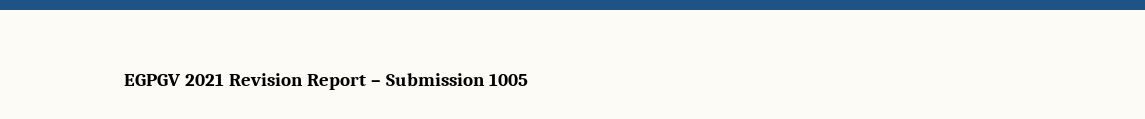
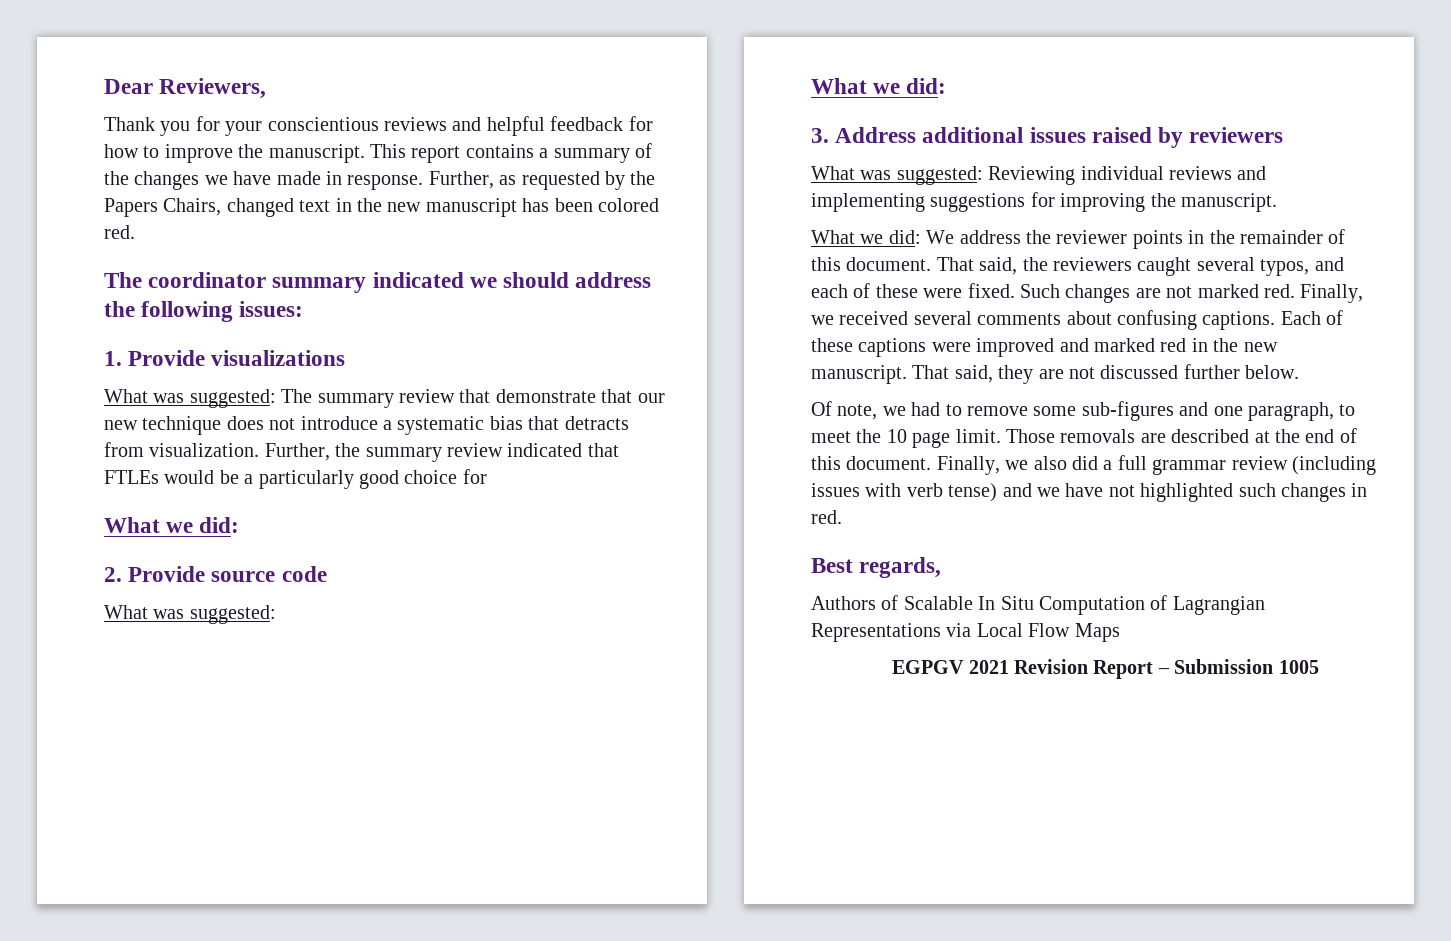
+ Dear Reviewers,
+ Thank you for your conscientious reviews and helpful feedback for how to improve the manuscript. This report contains a summary of the changes we have made in response. Further, as requested by the Papers Chairs, changed text in the new manuscript has been colored red.
+ The coordinator summary indicated we should address the following issues:
+ 1. Provide visualizations
+ What was suggested: The summary review that demonstrate that our new technique does not introduce a systematic bias that detracts from visualization. Further, the summary review indicated that FTLEs would be a particularly good choice for
+ What we did:
+ 2. Provide source code
+ What was suggested:
+ What we did:
+ 3. Address additional issues raised by reviewers
+ What was suggested: Reviewing individual reviews and implementing suggestions for improving the manuscript.
+ What we did: We address the reviewer points in the remainder of this document. That said, the reviewers caught several typos, and each of these were fixed. Such changes are not marked red. Finally, we received several comments about confusing captions. Each of these captions were improved and marked red in the new manuscript. That said, they are not discussed further below.
+ Of note, we had to remove some sub-figures and one paragraph, to meet the 10 page limit. Those removals are described at the end of this document. Finally, we also did a full grammar review (including issues with verb tense) and we have not highlighted such changes in red.
+ Best regards,
+ Authors of Scalable In Situ Computation of Lagrangian Representations via Local Flow Maps

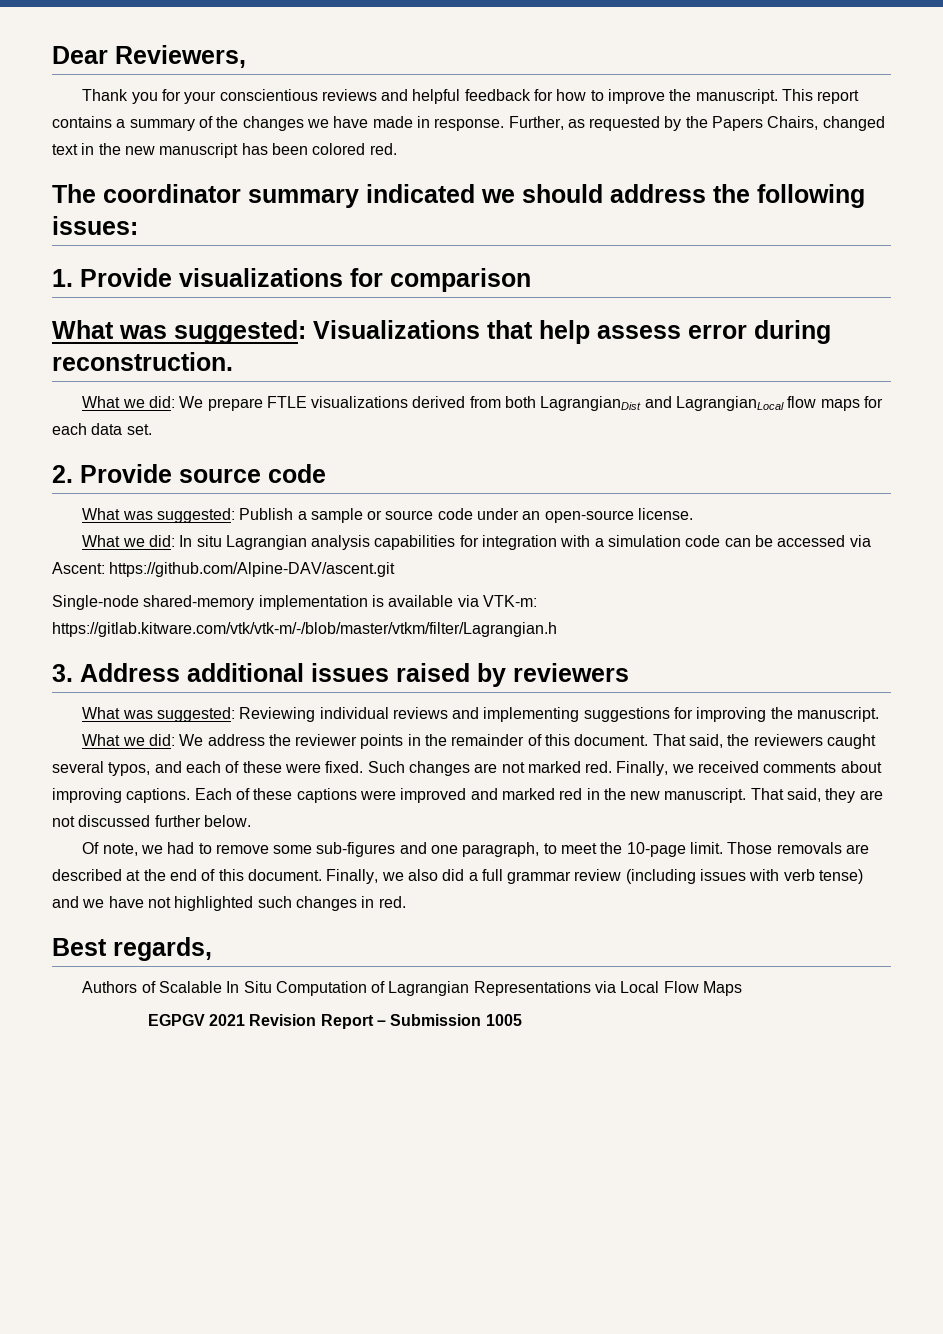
- 1. Provide visualizations
- What was suggested: The summary review that demonstrate that our new technique does not introduce a systematic bias that detracts from visualization. Further, the summary review indicated that FTLEs would be a particularly good choice for
- What we did:
+ 1. Provide visualizations for comparison
+ What was suggested: Visualizations that help assess error during reconstruction.
+ What we did: We prepare FTLE visualizations derived from both LagrangianDist and LagrangianLocal flow maps for each data set.
  2. Provide source code
- What was suggested:
- What we did:
+ What was suggested: Publish a sample or source code under an open-source license.
+ What we did: In situ Lagrangian analysis capabilities for integration with a simulation code can be accessed via Ascent: https://github.com/Alpine-DAV/ascent.git
+ Single-node shared-memory implementation is available via VTK-m: https://gitlab.kitware.com/vtk/vtk-m/-/blob/master/vtkm/filter/Lagrangian.h
- Finally, we received several comments about confusing captions.
+ Finally, we received comments about improving captions.
- Of note, we had to remove some sub-figures and one paragraph, to meet the 10 page limit.
+ Of note, we had to remove some sub-figures and one paragraph, to meet the 10-page limit.

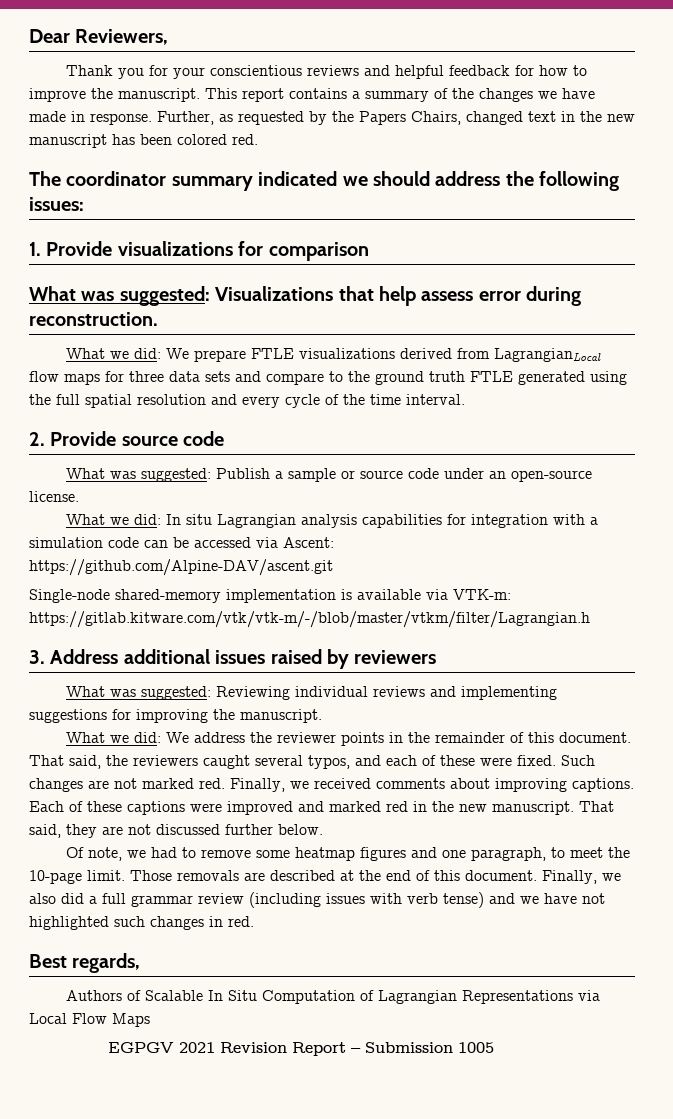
- What we did: We prepare FTLE visualizations derived from both LagrangianDist and LagrangianLocal flow maps for each data set.
+ What we did: We prepare FTLE visualizations derived from LagrangianLocal flow maps for three data sets and compare to the ground truth FTLE generated using the full spatial resolution and every cycle of the time interval.
- Of note, we had to remove some sub-figures and one paragraph, to meet the 10-page limit.
+ Of note, we had to remove some heatmap figures and one paragraph, to meet the 10-page limit.

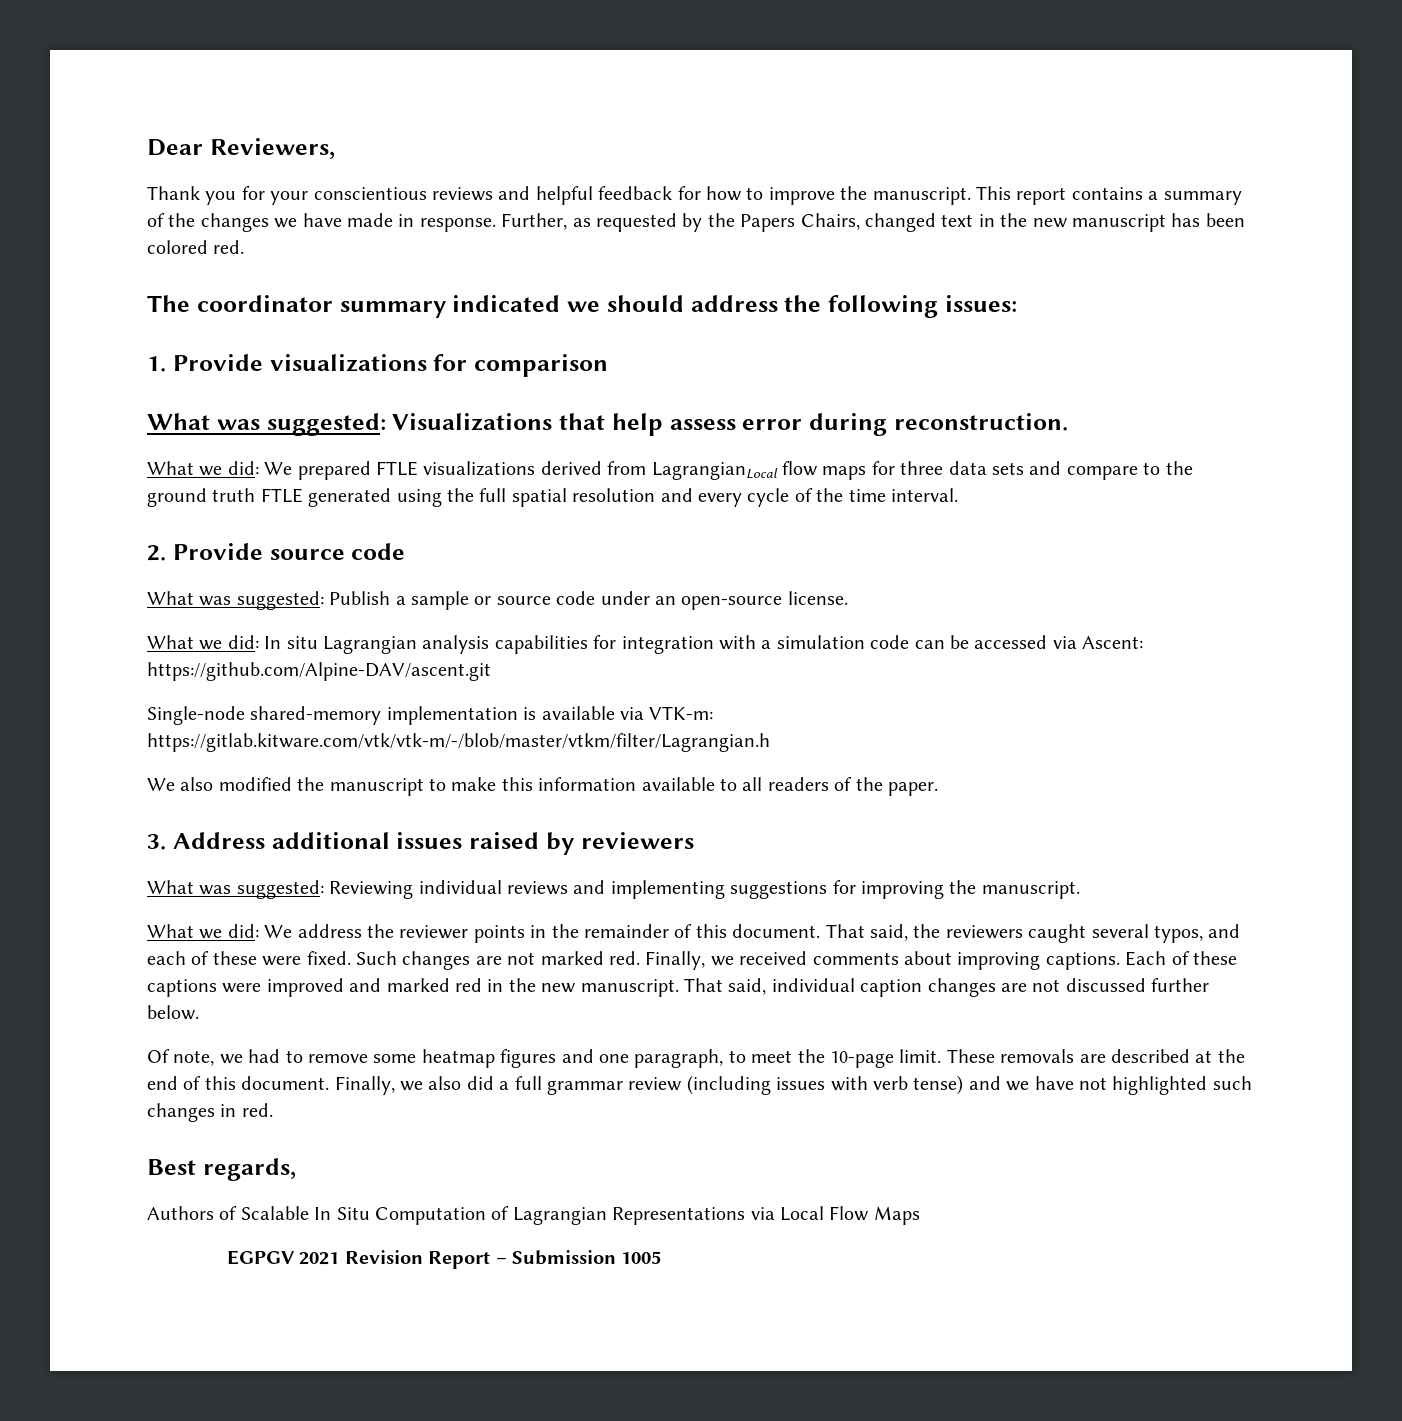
- What we did: We prepare FTLE visualizations derived from LagrangianLocal flow maps for three data sets and compare to the ground truth FTLE generated using the full spatial resolution and every cycle of the time interval.
+ What we did: We prepared FTLE visualizations derived from LagrangianLocal flow maps for three data sets and compare to the ground truth FTLE generated using the full spatial resolution and every cycle of the time interval.
+ We also modified the manuscript to make this information available to all readers of the paper.
- That said, they are not discussed further below.
+ That said, individual caption changes are not discussed further below.
- Those removals are described at the end of this document.
+ These removals are described at the end of this document.

